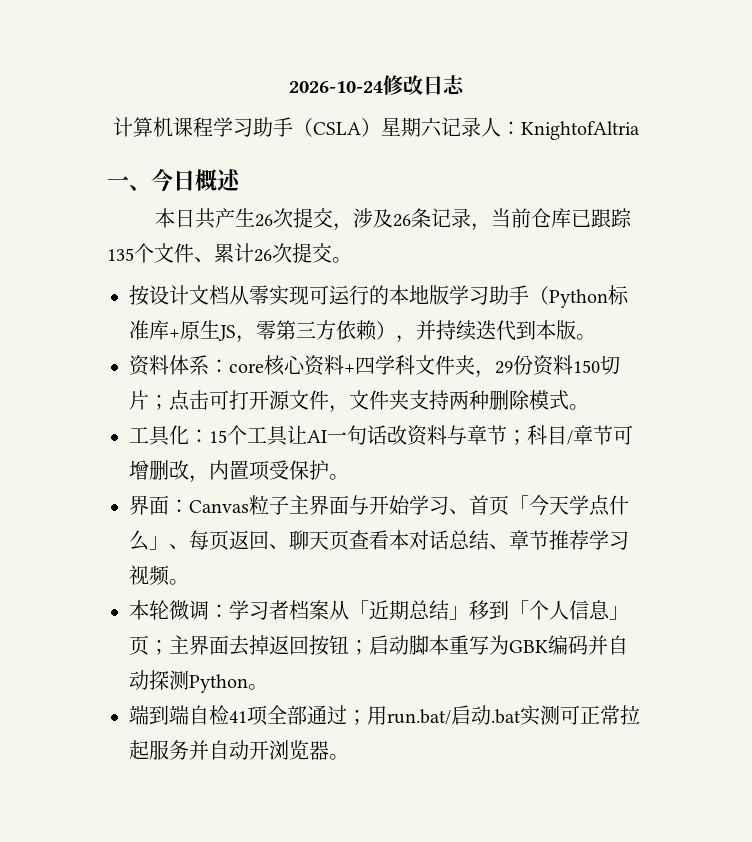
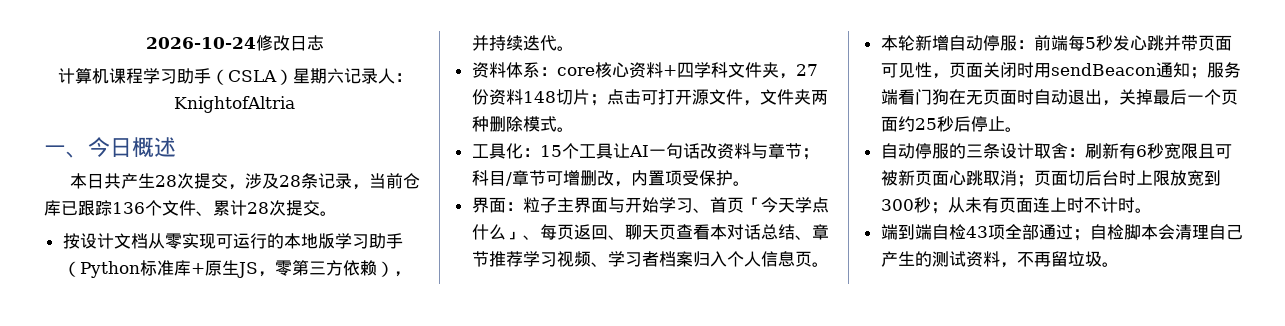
- 本日共产生26次提交，涉及26条记录，当前仓库已跟踪135个文件、累计26次提交。
+ 本日共产生28次提交，涉及28条记录，当前仓库已跟踪136个文件、累计28次提交。
- 按设计文档从零实现可运行的本地版学习助手（Python标准库+原生JS，零第三方依赖），并持续迭代到本版。
+ 按设计文档从零实现可运行的本地版学习助手（Python标准库+原生JS，零第三方依赖），并持续迭代。
- 资料体系：core核心资料+四学科文件夹，29份资料150切片；点击可打开源文件，文件夹支持两种删除模式。
+ 资料体系：core核心资料+四学科文件夹，27份资料148切片；点击可打开源文件，文件夹两种删除模式。
- 界面：Canvas粒子主界面与开始学习、首页「今天学点什么」、每页返回、聊天页查看本对话总结、章节推荐学习视频。
- 本轮微调：学习者档案从「近期总结」移到「个人信息」页；主界面去掉返回按钮；启动脚本重写为GBK编码并自动探测Python。
+ 界面：粒子主界面与开始学习、首页「今天学点什么」、每页返回、聊天页查看本对话总结、章节推荐学习视频、学习者档案归入个人信息页。
+ 本轮新增自动停服：前端每5秒发心跳并带页面可见性，页面关闭时用sendBeacon通知；服务端看门狗在无页面时自动退出，关掉最后一个页面约25秒后停止。
+ 自动停服的三条设计取舍：刷新有6秒宽限且可被新页面心跳取消；页面切后台时上限放宽到300秒；从未有页面连上时不计时。
- 端到端自检41项全部通过；用run.bat/启动.bat实测可正常拉起服务并自动开浏览器。
+ 端到端自检43项全部通过；自检脚本会清理自己产生的测试资料，不再留垃圾。

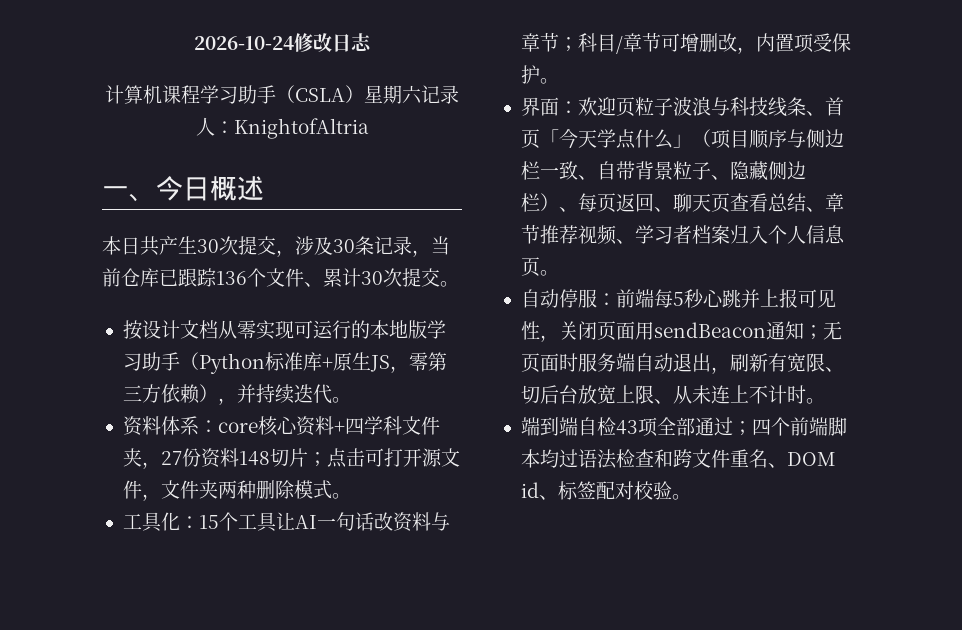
- 本日共产生28次提交，涉及28条记录，当前仓库已跟踪136个文件、累计28次提交。
+ 本日共产生30次提交，涉及30条记录，当前仓库已跟踪136个文件、累计30次提交。
- 界面：粒子主界面与开始学习、首页「今天学点什么」、每页返回、聊天页查看本对话总结、章节推荐学习视频、学习者档案归入个人信息页。
+ 界面：欢迎页粒子波浪与科技线条、首页「今天学点什么」（项目顺序与侧边栏一致、自带背景粒子、隐藏侧边栏）、每页返回、聊天页查看总结、章节推荐视频、学习者档案归入个人信息页。
- 本轮新增自动停服：前端每5秒发心跳并带页面可见性，页面关闭时用sendBeacon通知；服务端看门狗在无页面时自动退出，关掉最后一个页面约25秒后停止。
- 自动停服的三条设计取舍：刷新有6秒宽限且可被新页面心跳取消；页面切后台时上限放宽到300秒；从未有页面连上时不计时。
+ 自动停服：前端每5秒心跳并上报可见性，关闭页面用sendBeacon通知；无页面时服务端自动退出，刷新有宽限、切后台放宽上限、从未连上不计时。
- 端到端自检43项全部通过；自检脚本会清理自己产生的测试资料，不再留垃圾。
+ 端到端自检43项全部通过；四个前端脚本均过语法检查和跨文件重名、DOM id、标签配对校验。

